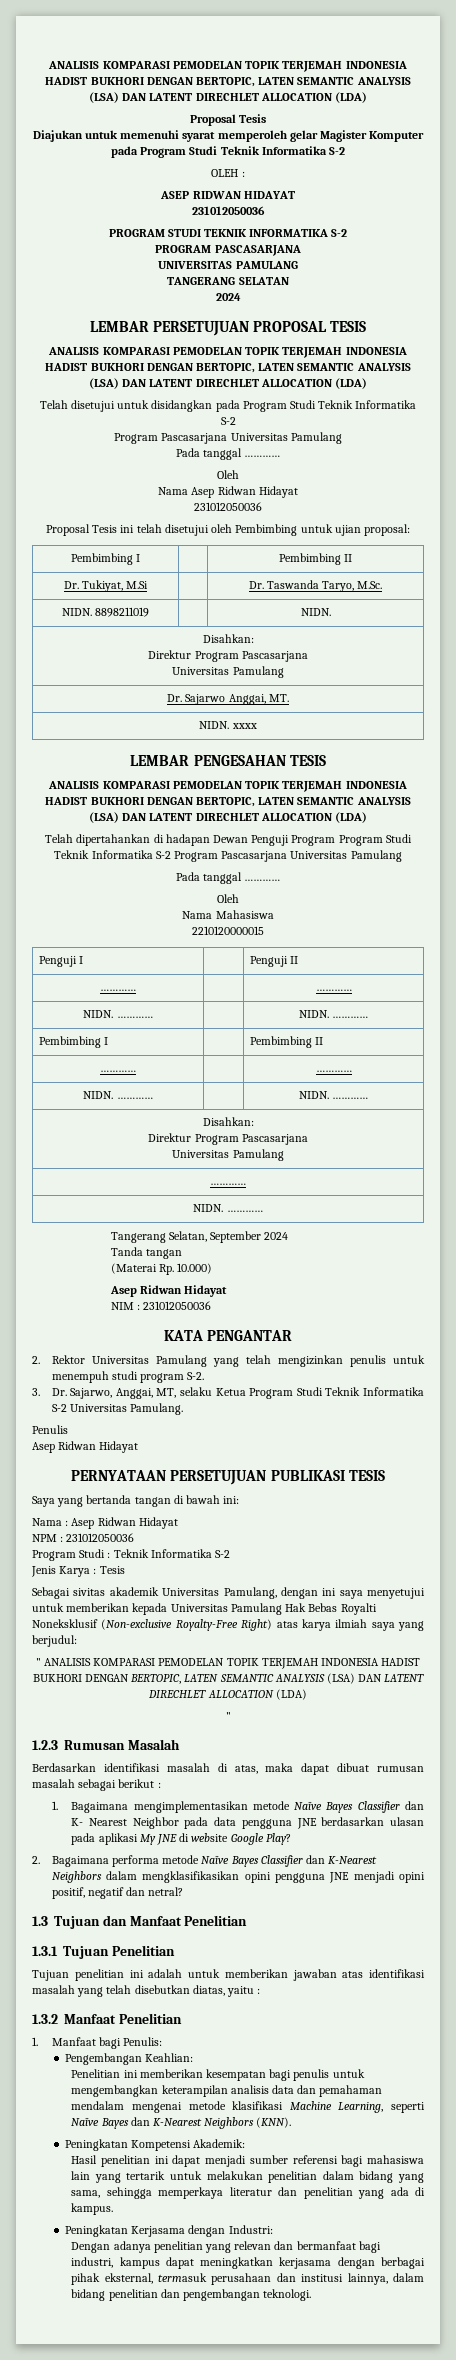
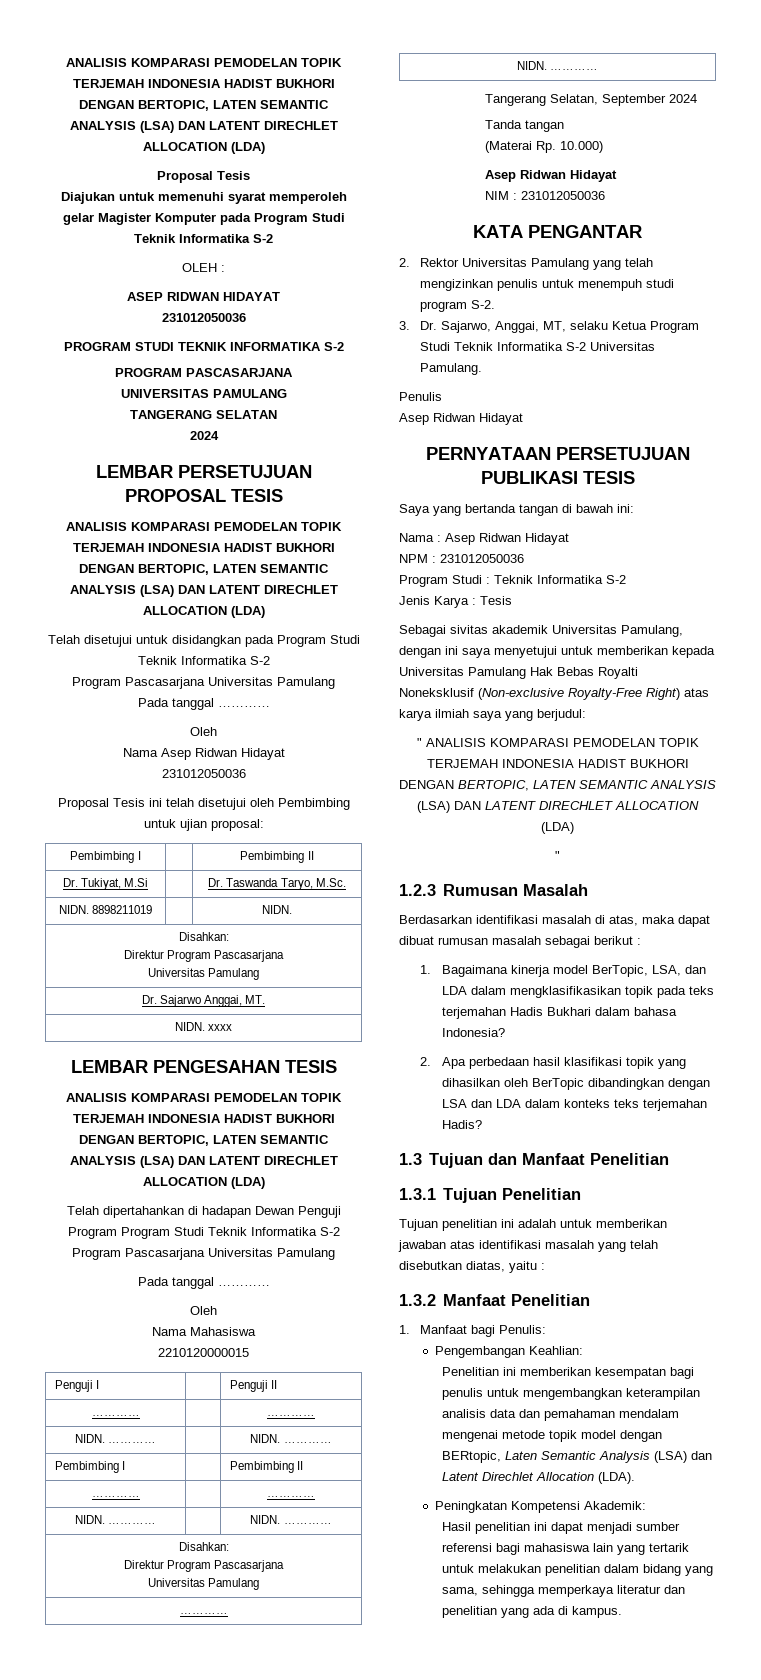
- 1. Bagaimana mengimplementasikan metode Naïve Bayes Classifier dan K- Nearest Neighbor pada data pengguna JNE berdasarkan ulasan pada aplikasi My JNE di website Google Play?
- 2. Bagaimana performa metode Naïve Bayes Classifier dan K-Nearest Neighbors dalam mengklasifikasikan opini pengguna JNE menjadi opini positif, negatif dan netral?
+ 1. Bagaimana kinerja model BerTopic, LSA, dan LDA dalam mengklasifikasikan topik pada teks terjemahan Hadis Bukhari dalam bahasa Indonesia?
+ 2. Apa perbedaan hasil klasifikasi topik yang dihasilkan oleh BerTopic dibandingkan dengan LSA dan LDA dalam konteks teks terjemahan Hadis?
- Penelitian ini memberikan kesempatan bagi penulis untuk mengembangkan keterampilan analisis data dan pemahaman mendalam mengenai metode klasifikasi Machine Learning, seperti Naïve Bayes dan K-Nearest Neighbors (KNN).
+ Penelitian ini memberikan kesempatan bagi penulis untuk mengembangkan keterampilan analisis data dan pemahaman mendalam mengenai metode topik model dengan BERtopic, Laten Semantic Analysis (LSA) dan Latent Direchlet Allocation (LDA).
- Peningkatan Kerjasama dengan Industri:
- Dengan adanya penelitian yang relevan dan bermanfaat bagi industri, kampus dapat meningkatkan kerjasama dengan berbagai pihak eksternal, termasuk perusahaan dan institusi lainnya, dalam bidang penelitian dan pengembangan teknologi.

